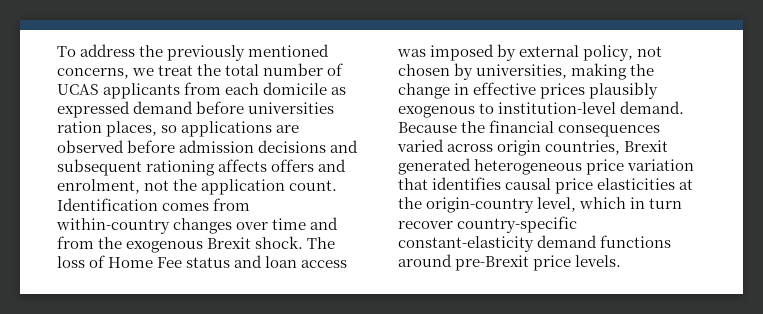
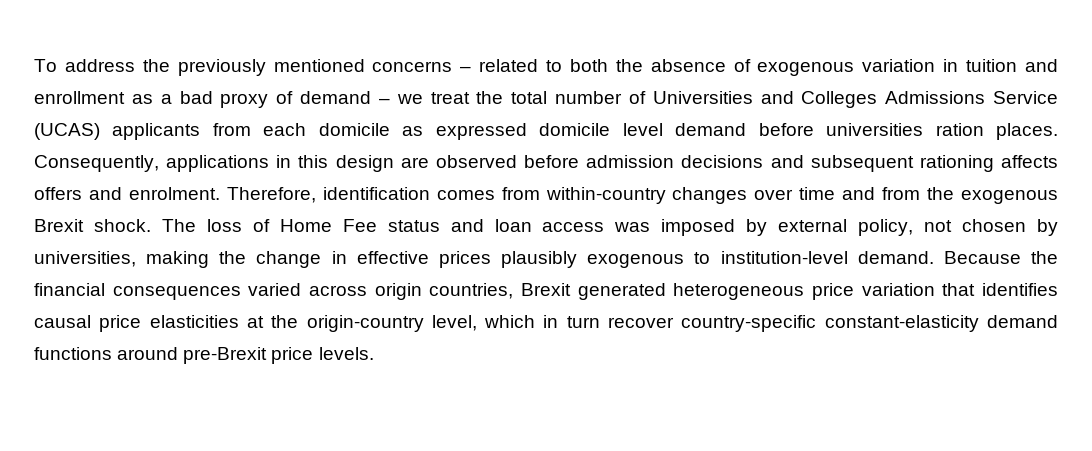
- To address the previously mentioned concerns, we treat the total number of UCAS applicants from each domicile as expressed demand before universities ration places, so applications are observed before admission decisions and subsequent rationing affects offers and enrolment, not the application count. Identification comes from within-country changes over time and from the exogenous Brexit shock.
+ To address the previously mentioned concerns – related to both the absence of exogenous variation in tuition and enrollment as a bad proxy of demand – we treat the total number of Universities and Colleges Admissions Service (UCAS) applicants from each domicile as expressed domicile level demand before universities ration places. Consequently, applications in this design are observed before admission decisions and subsequent rationing affects offers and enrolment. Therefore, identification comes from within-country changes over time and from the exogenous Brexit shock.

